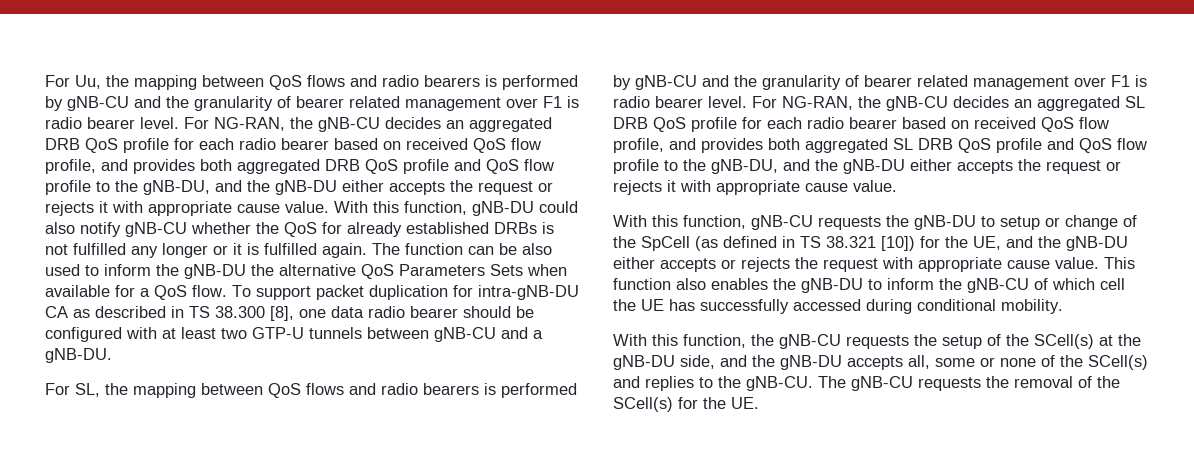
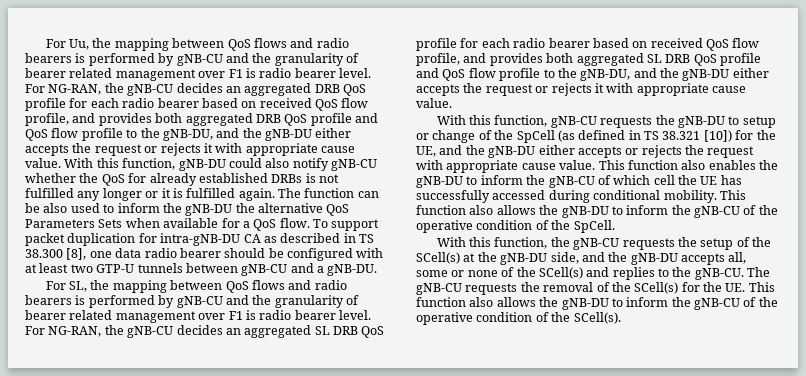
+ This function also allows the gNB-DU to inform the gNB-CU of the operative condition of the SpCell.
- The gNB-CU requests the removal of the SCell(s) for the UE.
+ The gNB-CU requests the removal of the SCell(s) for the UE. This function also allows the gNB-DU to inform the gNB-CU of the operative condition of the SCell(s).

